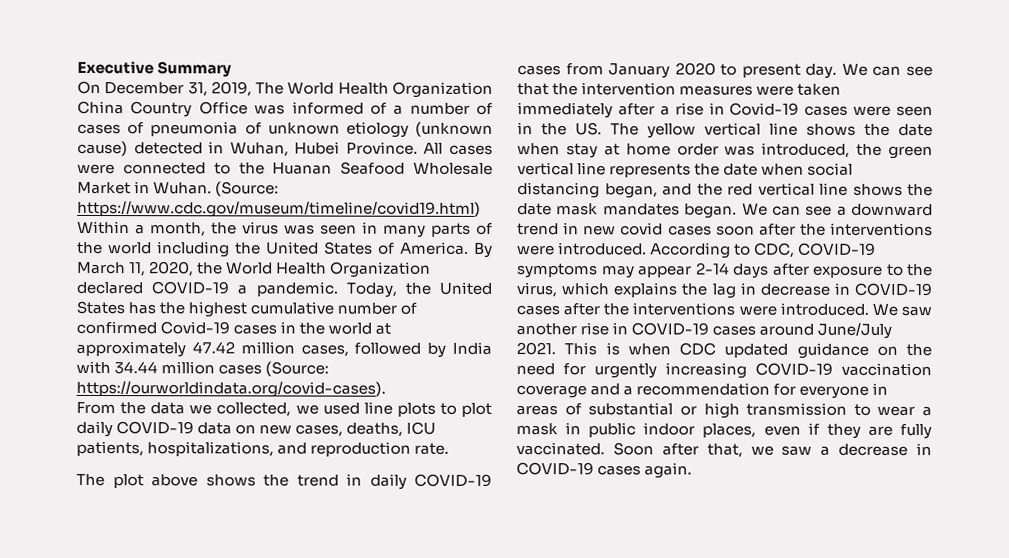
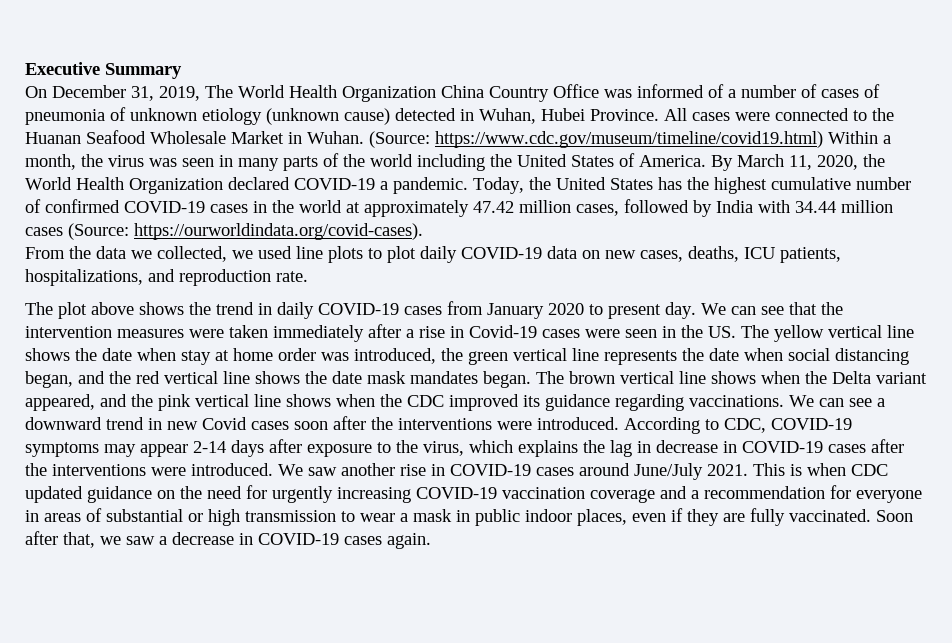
- Today, the United States has the highest cumulative number of confirmed Covid-19 cases in the world at approximately 47.42 million cases, followed by India with 34.44 million cases (Source: https://ourworldindata.org/covid-cases).
+ Today, the United States has the highest cumulative number of confirmed COVID-19 cases in the world at approximately 47.42 million cases, followed by India with 34.44 million cases (Source: https://ourworldindata.org/covid-cases).
+ The brown vertical line shows when the Delta variant appeared, and the pink vertical line shows when the CDC improved its guidance regarding vaccinations.
- We can see a downward trend in new covid cases soon after the interventions were introduced.
+ We can see a downward trend in new Covid cases soon after the interventions were introduced.

